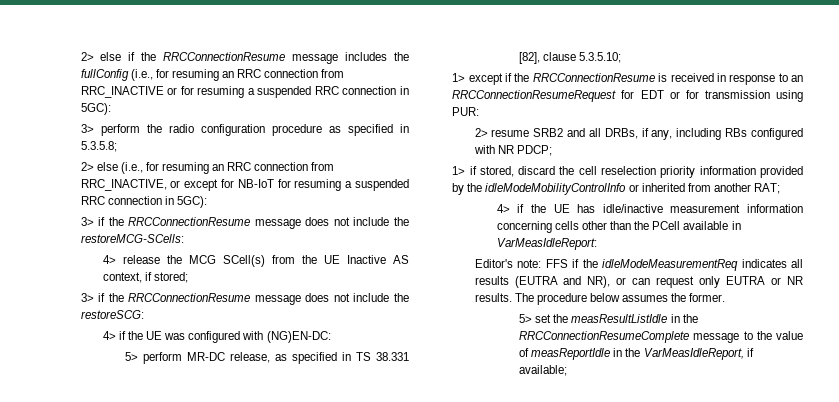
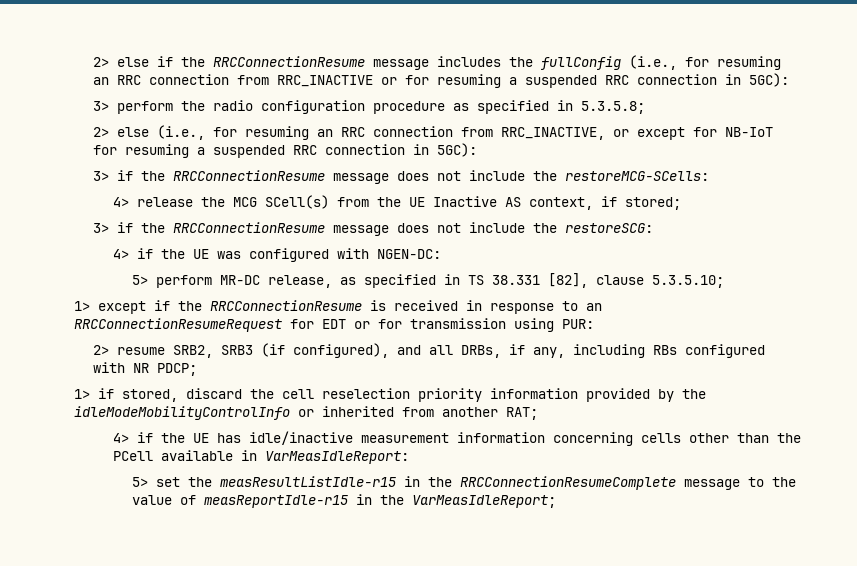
- 4> if the UE was configured with (NG)EN-DC:
+ 4> if the UE was configured with NGEN-DC:
- 2> resume SRB2 and all DRBs, if any, including RBs configured with NR PDCP;
+ 2> resume SRB2, SRB3 (if configured), and all DRBs, if any, including RBs configured with NR PDCP;
- Editor's note: FFS if the idleModeMeasurementReq indicates all results (EUTRA and NR), or can request only EUTRA or NR results. The procedure below assumes the former.
- 5> set the measResultListIdle in the RRCConnectionResumeComplete message to the value of measReportIdle in the VarMeasIdleReport, if available;
+ 5> set the measResultListIdle-r15 in the RRCConnectionResumeComplete message to the value of measReportIdle-r15 in the VarMeasIdleReport;

